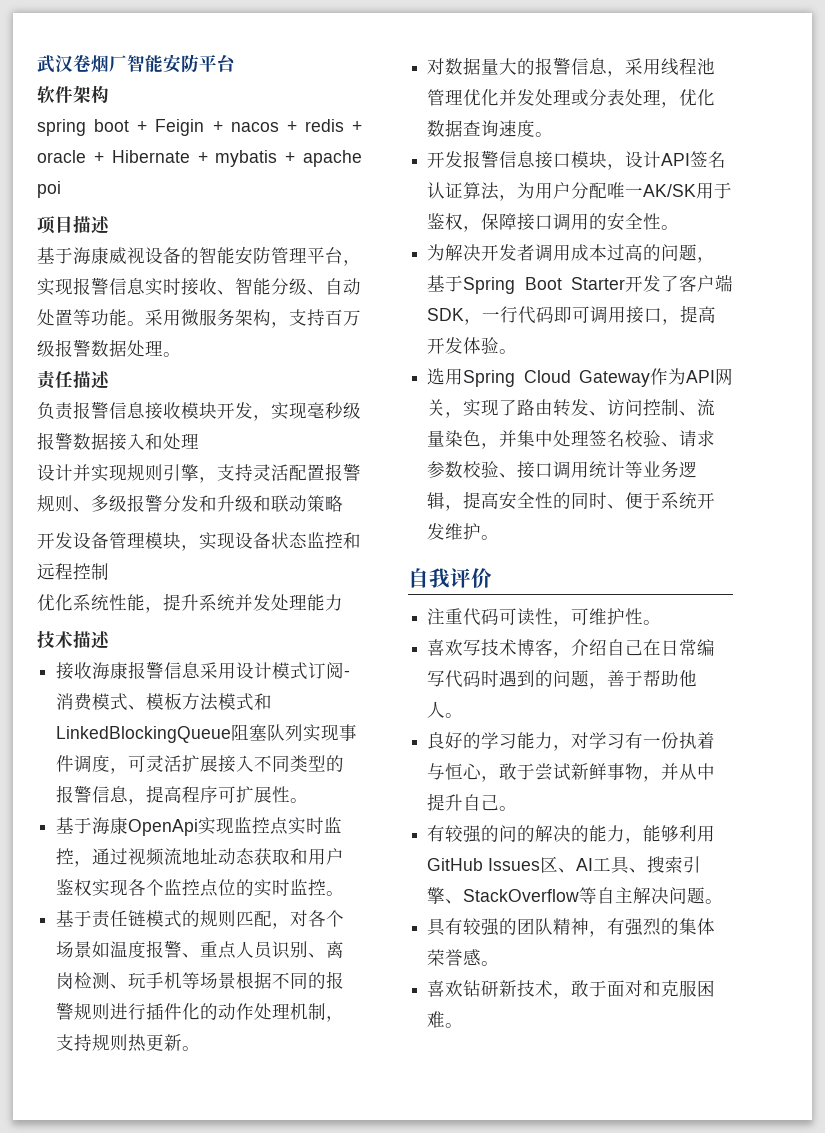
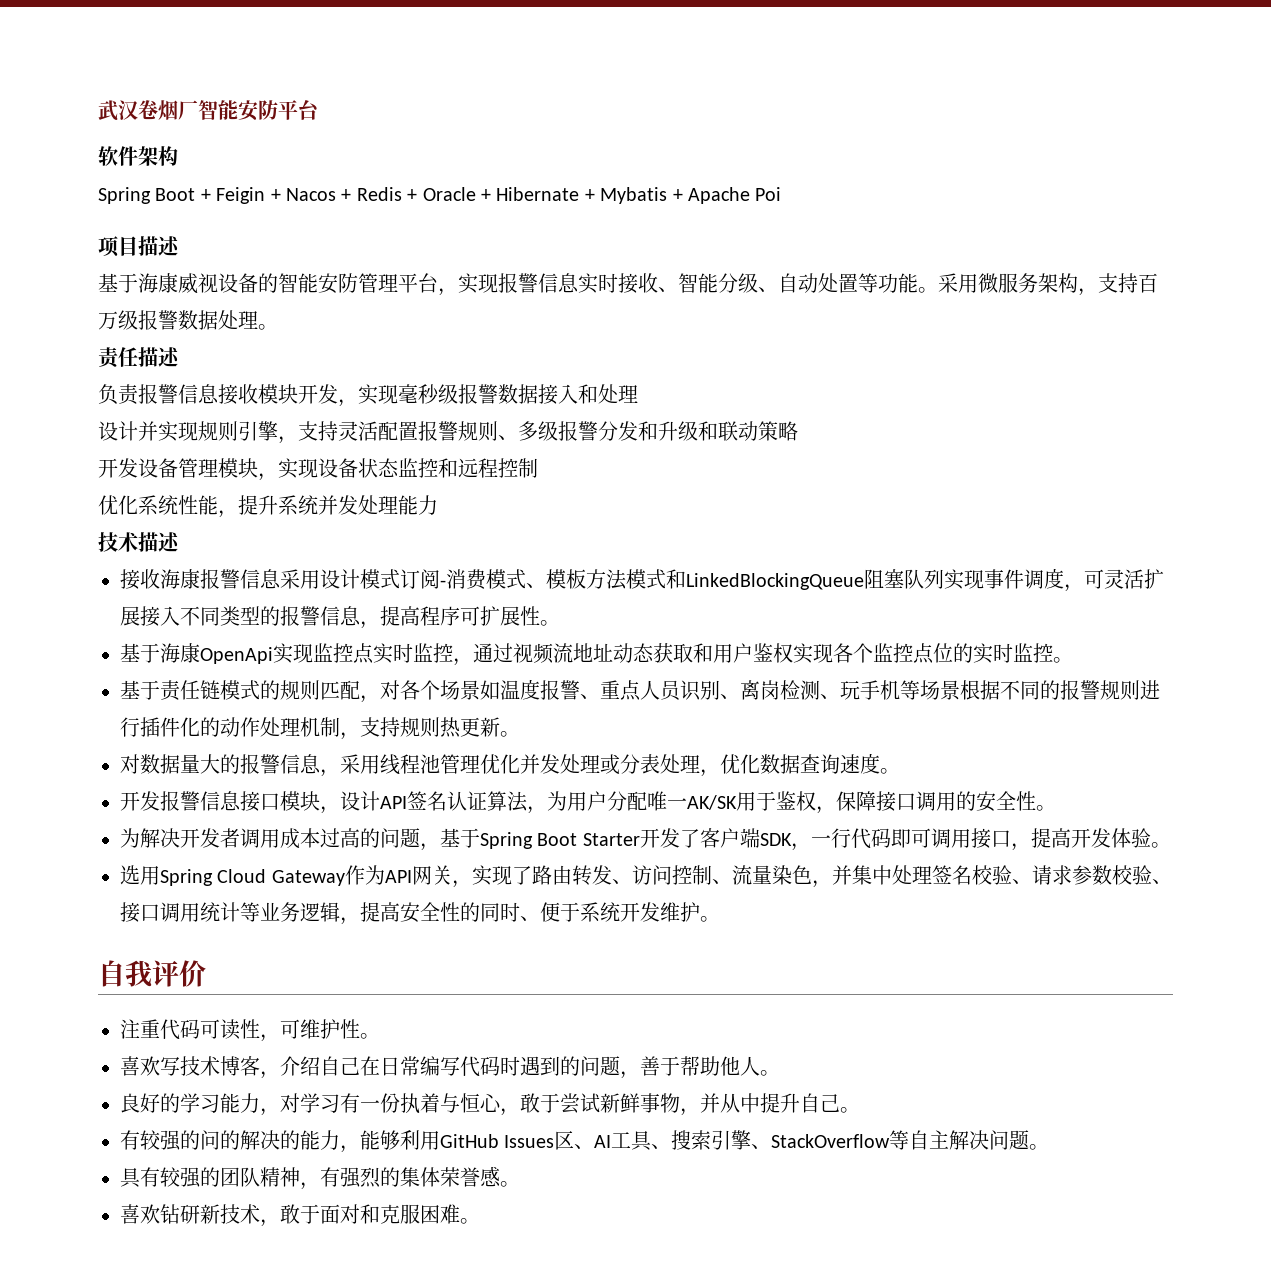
- spring boot + Feigin + nacos + redis + oracle + Hibernate + mybatis + apache poi
+ Spring Boot + Feigin + Nacos + Redis + Oracle + Hibernate + Mybatis + Apache Poi

